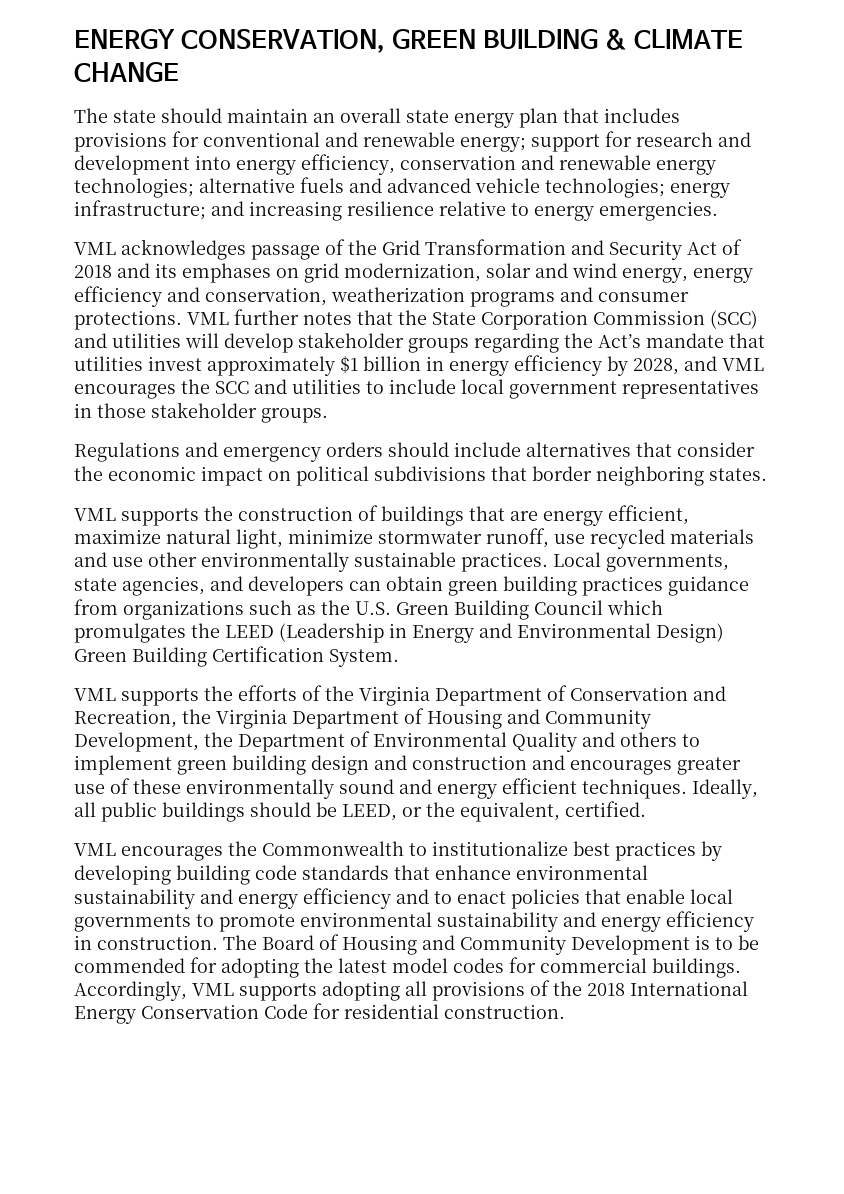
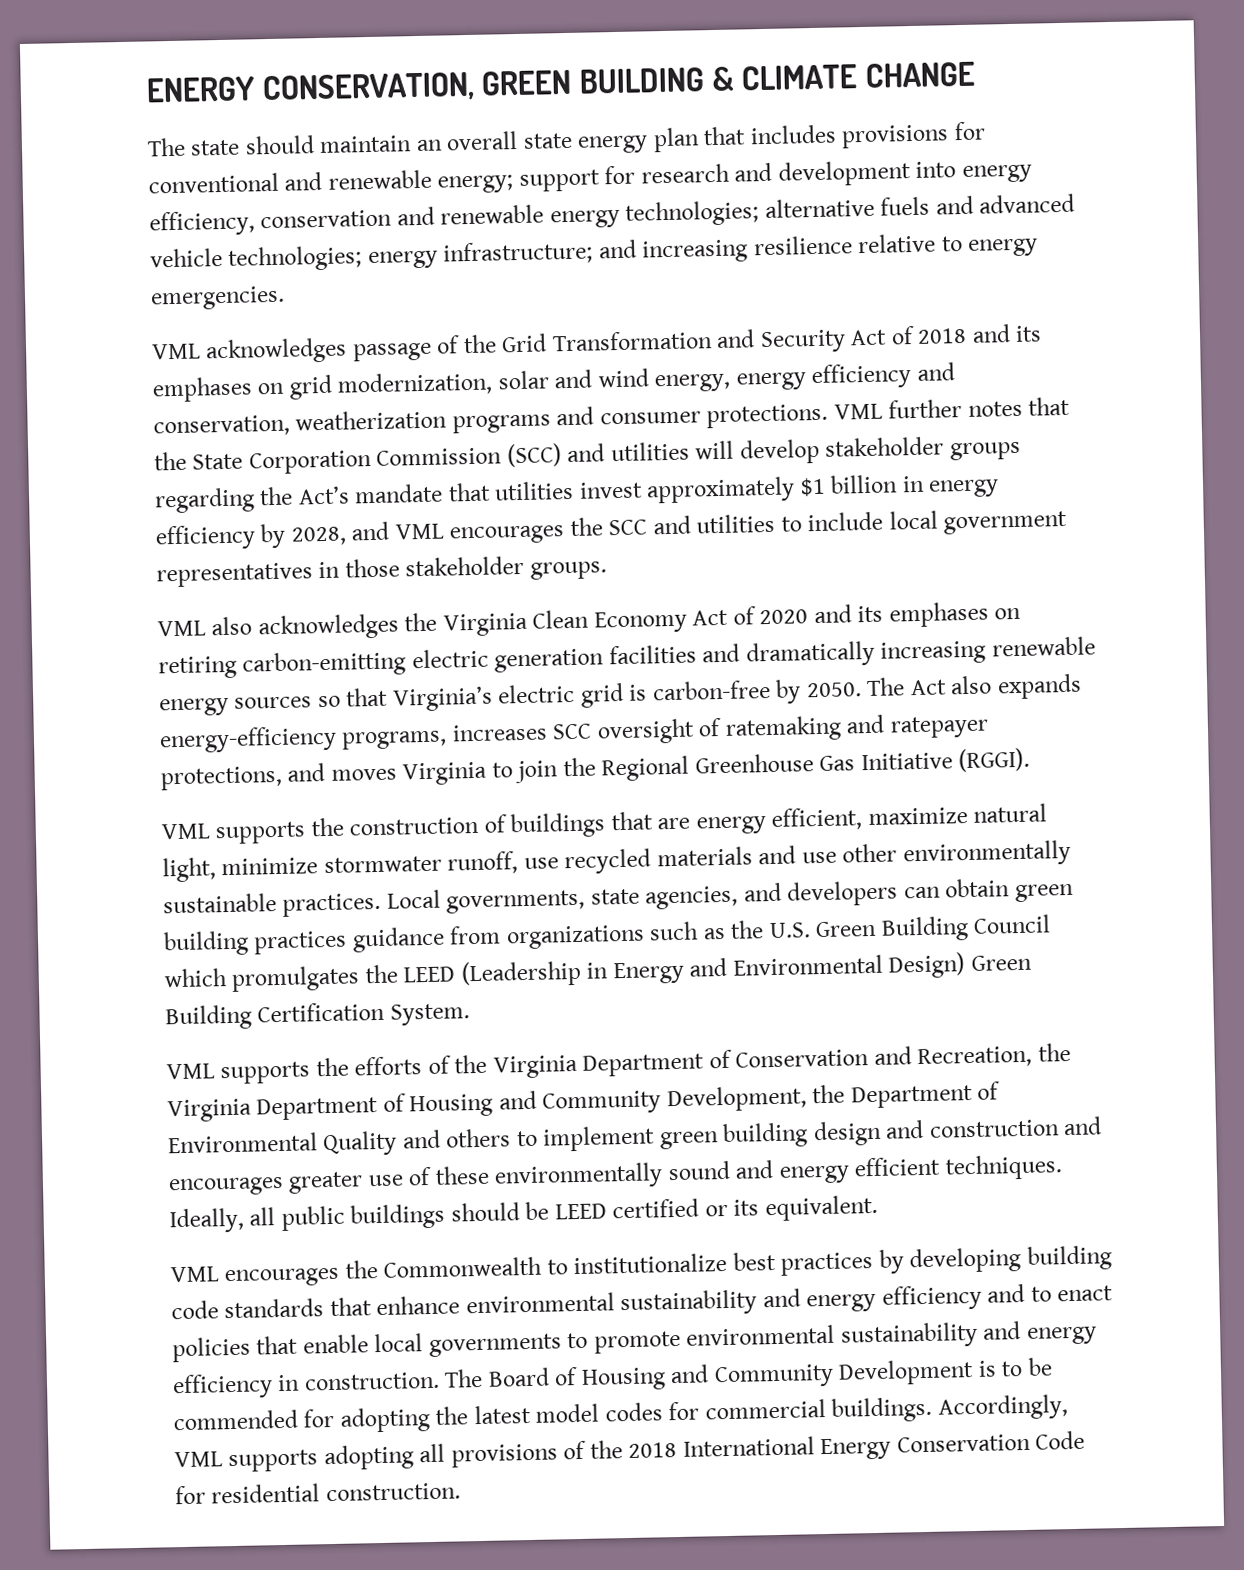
- Regulations and emergency orders should include alternatives that consider the economic impact on political subdivisions that border neighboring states.
+ VML also acknowledges the Virginia Clean Economy Act of 2020 and its emphases on retiring carbon-emitting electric generation facilities and dramatically increasing renewable energy sources so that Virginia’s electric grid is carbon-free by 2050. The Act also expands energy-efficiency programs, increases SCC oversight of ratemaking and ratepayer protections, and moves Virginia to join the Regional Greenhouse Gas Initiative (RGGI).
- Ideally, all public buildings should be LEED, or the equivalent, certified.
+ Ideally, all public buildings should be LEED certified or its equivalent.

